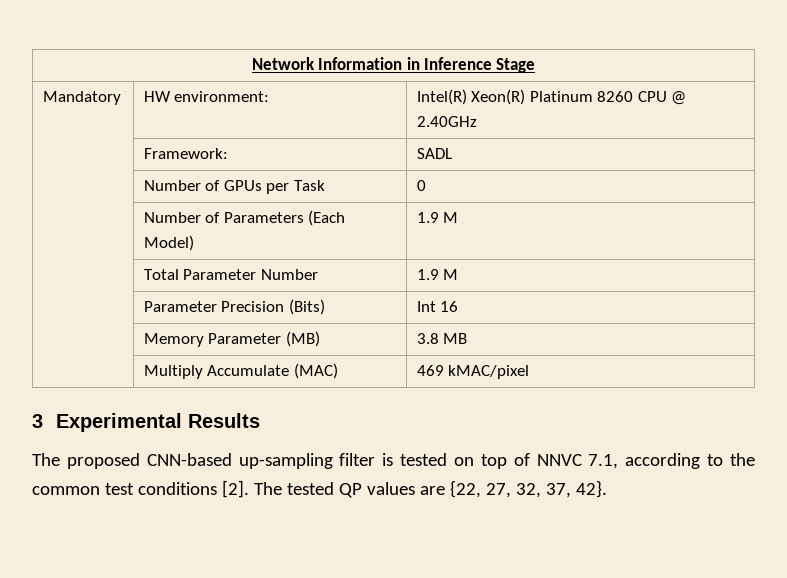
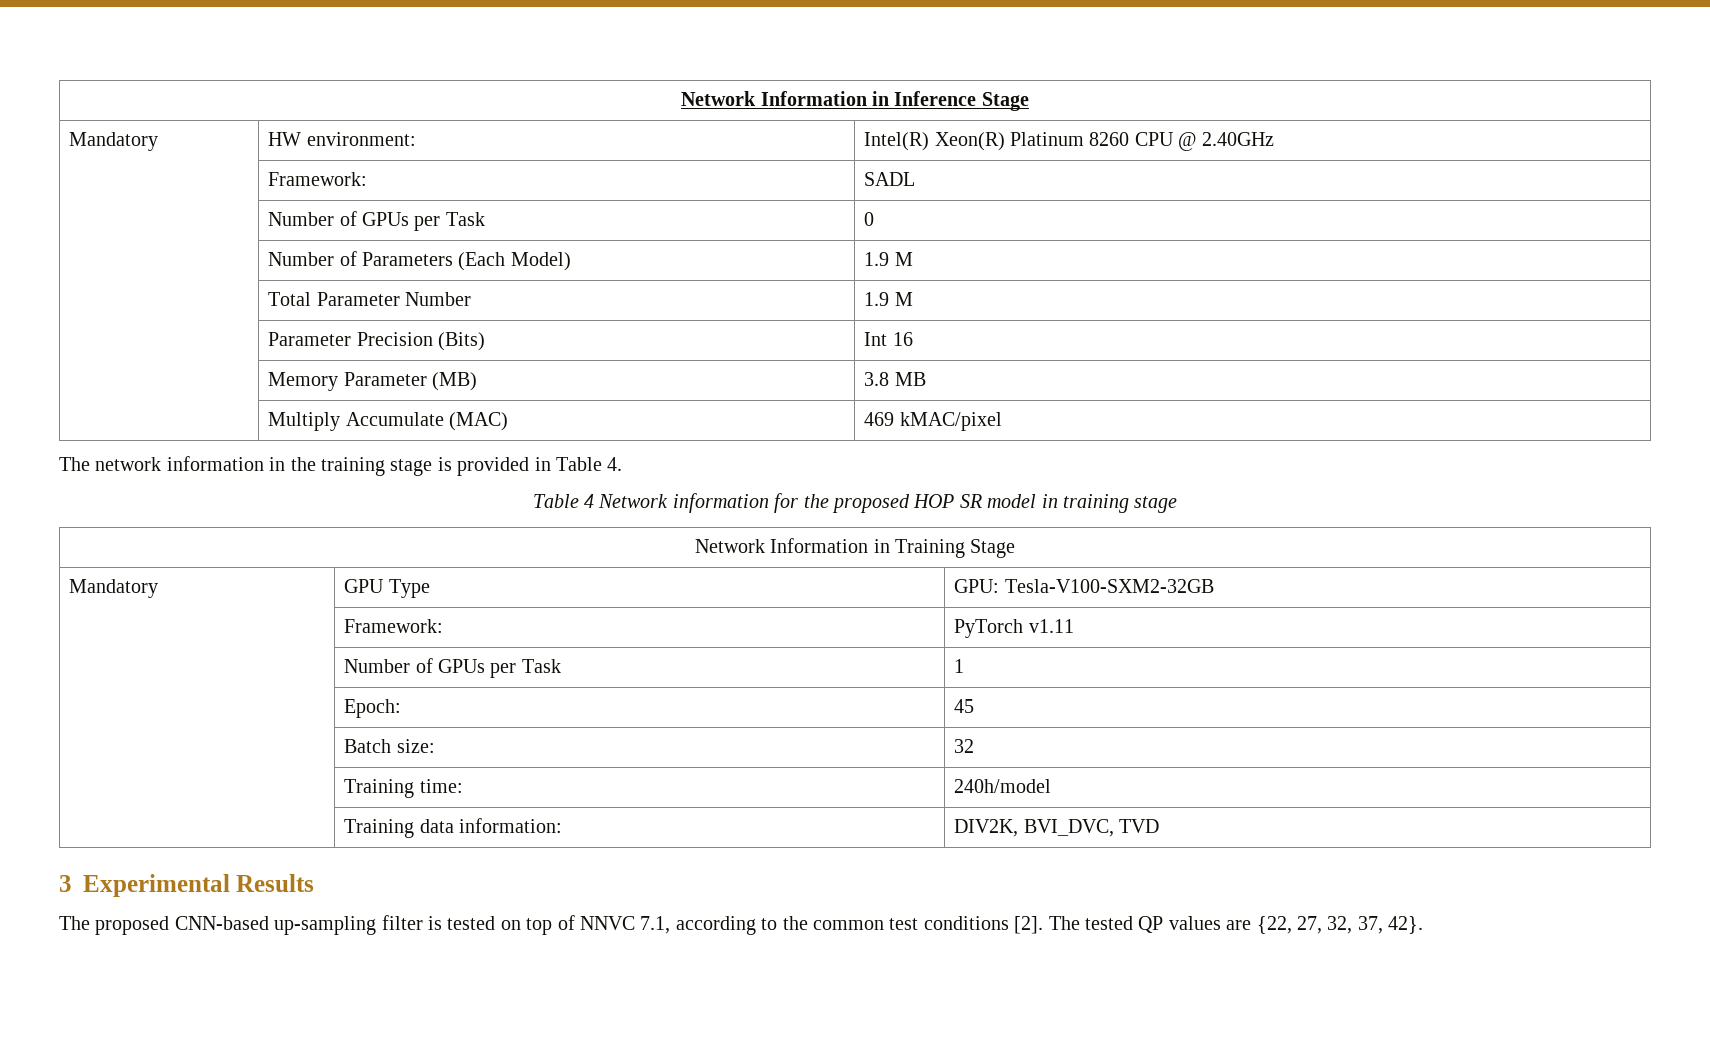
+ The network information in the training stage is provided in Table 4.
+ Table 4 Network information for the proposed HOP SR model in training stage
+ Network Information in Training Stage
+ Mandatory | GPU Type | GPU: Tesla-V100-SXM2-32GB
+ | Framework: | PyTorch v1.11
+ | Number of GPUs per Task | 1
+ | Epoch: | 45
+ | Batch size: | 32
+ | Training time: | 240h/model
+ | Training data information: | DIV2K, BVI_DVC, TVD

